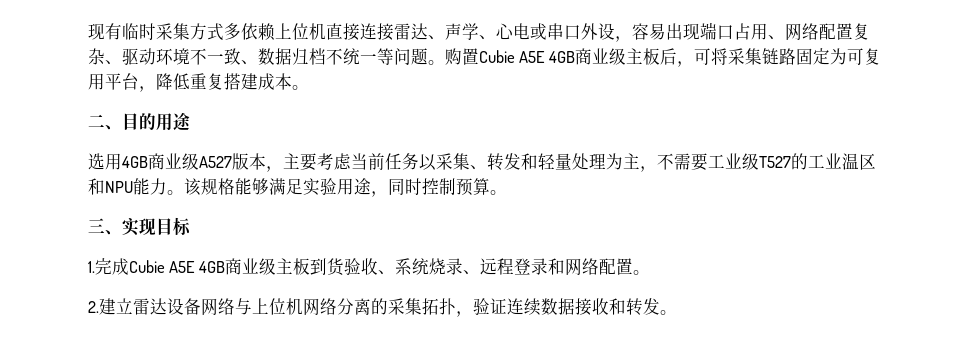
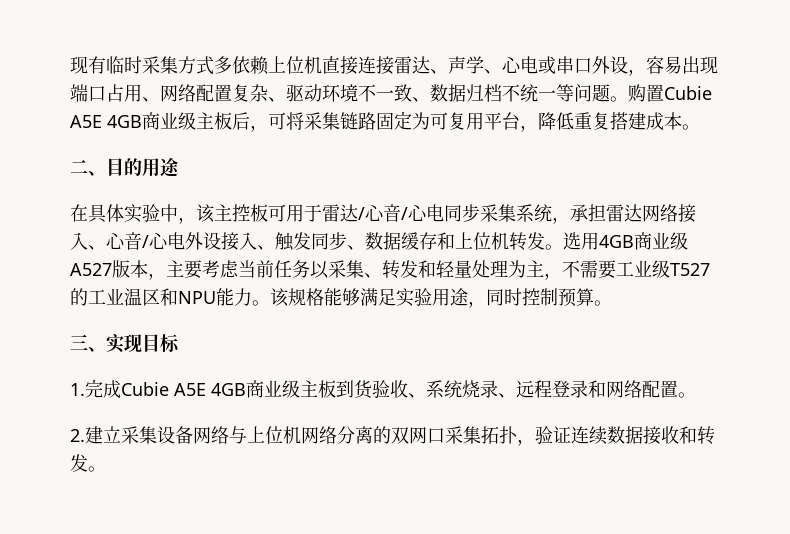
+ 在具体实验中，该主控板可用于雷达/心音/心电同步采集系统，承担雷达网络接入、心音/心电外设接入、触发同步、数据缓存和上位机转发。
- 2.建立雷达设备网络与上位机网络分离的采集拓扑，验证连续数据接收和转发。
+ 2.建立采集设备网络与上位机网络分离的双网口采集拓扑，验证连续数据接收和转发。

